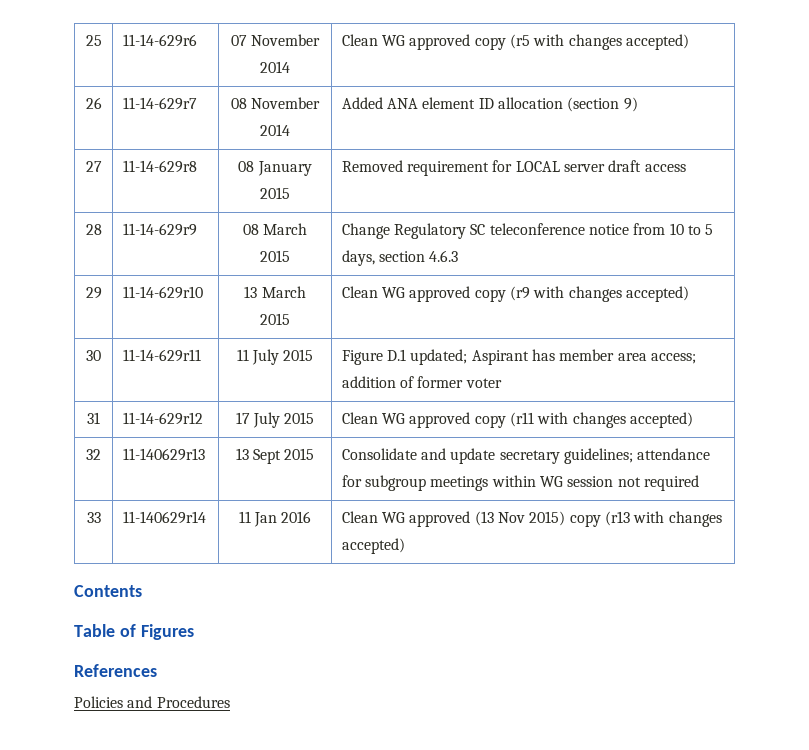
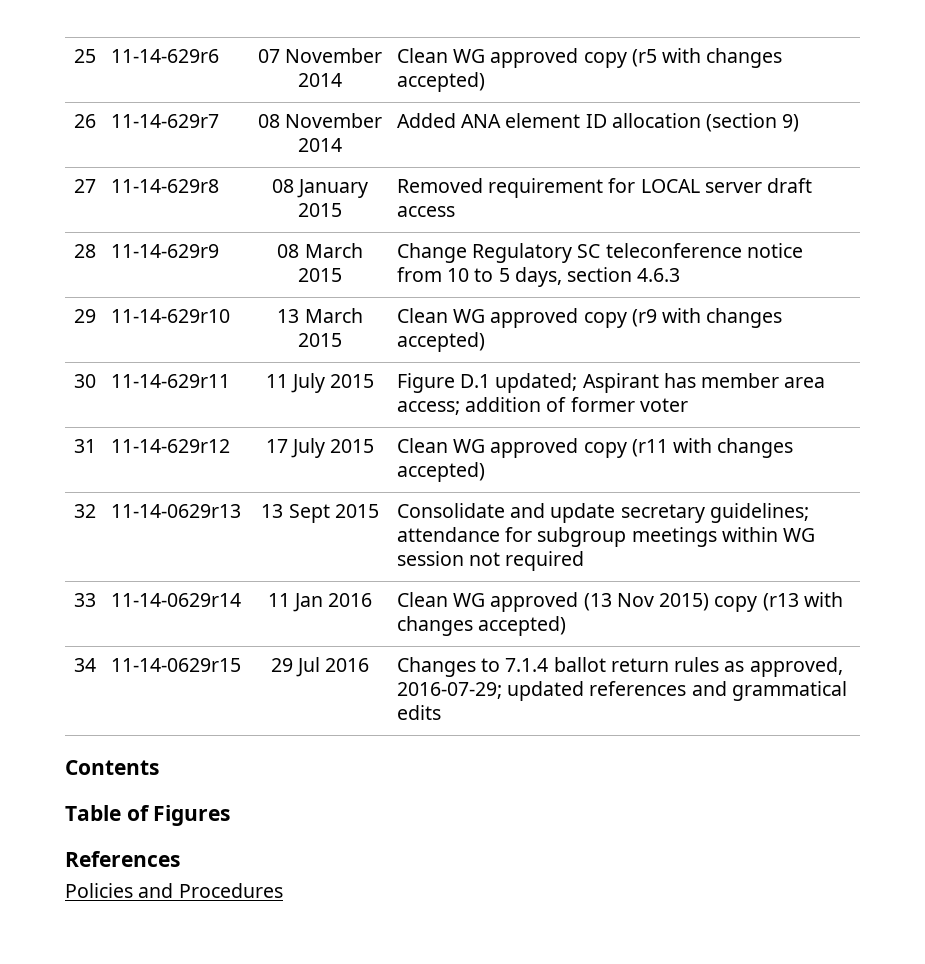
- 32 | 11-140629r13 | 13 Sept 2015 | Consolidate and update secretary guidelines; attendance for subgroup meetings within WG session not required
+ 32 | 11-14-0629r13 | 13 Sept 2015 | Consolidate and update secretary guidelines; attendance for subgroup meetings within WG session not required
- 33 | 11-140629r14 | 11 Jan 2016 | Clean WG approved (13 Nov 2015) copy (r13 with changes accepted)
+ 33 | 11-14-0629r14 | 11 Jan 2016 | Clean WG approved (13 Nov 2015) copy (r13 with changes accepted)
+ 34 | 11-14-0629r15 | 29 Jul 2016 | Changes to 7.1.4 ballot return rules as approved, 2016-07-29; updated references and grammatical edits

